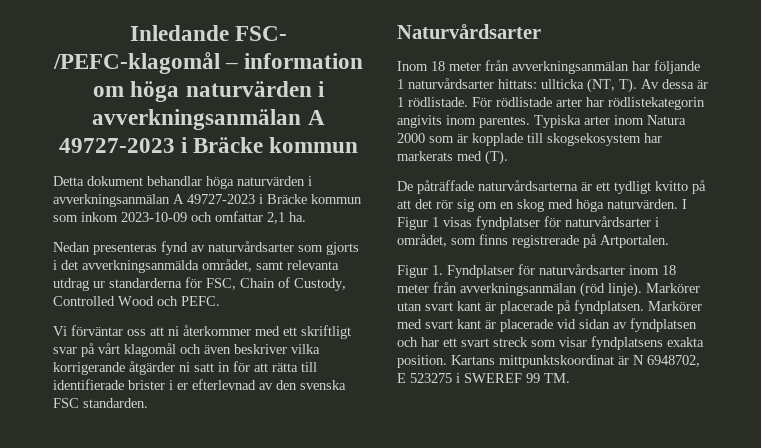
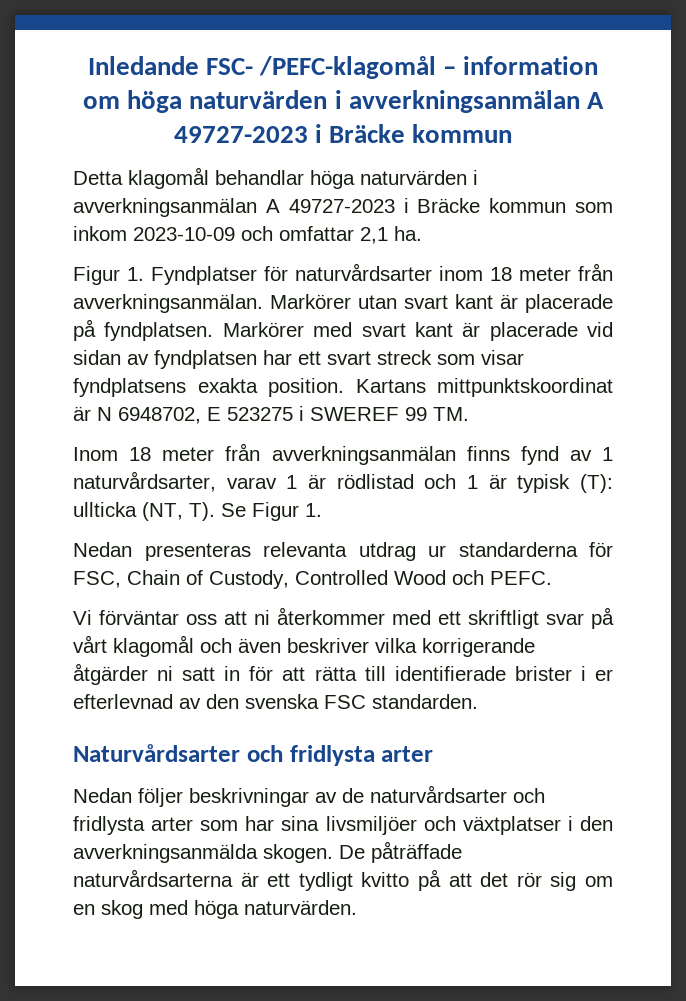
- Detta dokument behandlar höga naturvärden i avverkningsanmälan A 49727-2023 i Bräcke kommun som inkom 2023-10-09 och omfattar 2,1 ha.
+ Detta klagomål behandlar höga naturvärden i avverkningsanmälan A 49727-2023 i Bräcke kommun som inkom 2023-10-09 och omfattar 2,1 ha.
- Nedan presenteras fynd av naturvårdsarter som gjorts i det avverkningsanmälda området, samt relevanta utdrag ur standarderna för FSC, Chain of Custody, Controlled Wood och PEFC.
+ Figur 1. Fyndplatser för naturvårdsarter inom 18 meter från avverkningsanmälan. Markörer utan svart kant är placerade på fyndplatsen. Markörer med svart kant är placerade vid sidan av fyndplatsen har ett svart streck som visar fyndplatsens exakta position. Kartans mittpunktskoordinat är N 6948702, E 523275 i SWEREF 99 TM.
+ Inom 18 meter från avverkningsanmälan finns fynd av 1 naturvårdsarter, varav 1 är rödlistad och 1 är typisk (T): ullticka (NT, T). Se Figur 1.
+ Nedan presenteras relevanta utdrag ur standarderna för FSC, Chain of Custody, Controlled Wood och PEFC.
- Naturvårdsarter
- Inom 18 meter från avverkningsanmälan har följande 1 naturvårdsarter hittats: ullticka (NT, T). Av dessa är 1 rödlistade. För rödlistade arter har rödlistekategorin angivits inom parentes. Typiska arter inom Natura 2000 som är kopplade till skogsekosystem har markerats med (T).
- De påträffade naturvårdsarterna är ett tydligt kvitto på att det rör sig om en skog med höga naturvärden. I Figur 1 visas fyndplatser för naturvårdsarter i området, som finns registrerade på Artportalen.
- Figur 1. Fyndplatser för naturvårdsarter inom 18 meter från avverkningsanmälan (röd linje). Markörer utan svart kant är placerade på fyndplatsen. Markörer med svart kant är placerade vid sidan av fyndplatsen och har ett svart streck som visar fyndplatsens exakta position. Kartans mittpunktskoordinat är N 6948702, E 523275 i SWEREF 99 TM.
+ Naturvårdsarter och fridlysta arter
+ Nedan följer beskrivningar av de naturvårdsarter och fridlysta arter som har sina livsmiljöer och växtplatser i den avverkningsanmälda skogen. De påträffade naturvårdsarterna är ett tydligt kvitto på att det rör sig om en skog med höga naturvärden.

